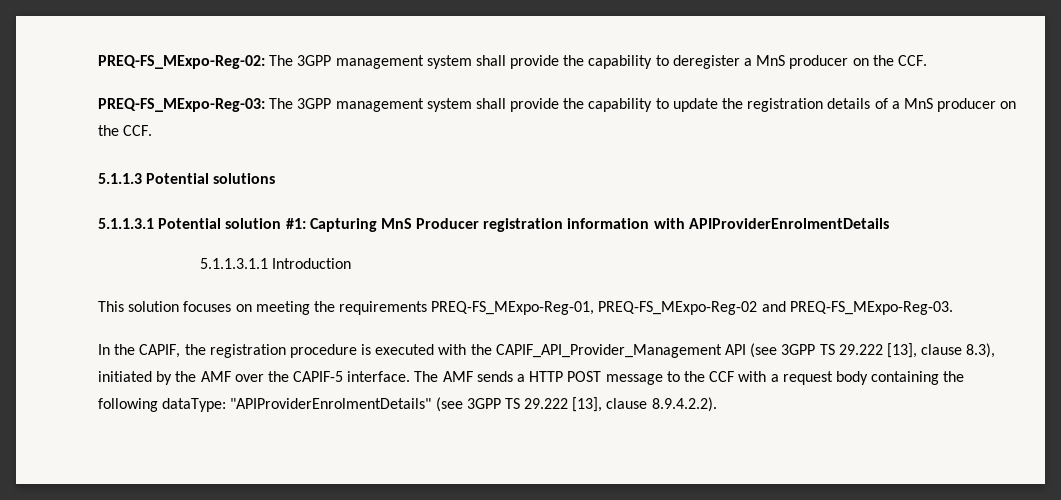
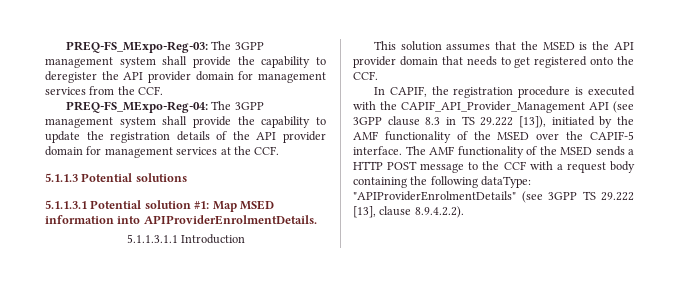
- PREQ-FS_MExpo-Reg-02: The 3GPP management system shall provide the capability to deregister a MnS producer on the CCF.
- PREQ-FS_MExpo-Reg-03: The 3GPP management system shall provide the capability to update the registration details of a MnS producer on the CCF.
+ PREQ-FS_MExpo-Reg-03: The 3GPP management system shall provide the capability to deregister the API provider domain for management services from the CCF.
+ PREQ-FS_MExpo-Reg-04: The 3GPP management system shall provide the capability to update the registration details of the API provider domain for management services at the CCF.
- 5.1.1.3.1 Potential solution #1: Capturing MnS Producer registration information with APIProviderEnrolmentDetails
+ 5.1.1.3.1 Potential solution #1: Map MSED information into APIProviderEnrolmentDetails.
  5.1.1.3.1.1 Introduction
- This solution focuses on meeting the requirements PREQ-FS_MExpo-Reg-01, PREQ-FS_MExpo-Reg-02 and PREQ-FS_MExpo-Reg-03.
+ This solution assumes that the MSED is the API provider domain that needs to get registered onto the CCF.
- In the CAPIF, the registration procedure is executed with the CAPIF_API_Provider_Management API (see 3GPP TS 29.222 [13], clause 8.3), initiated by the AMF over the CAPIF-5 interface.
+ In CAPIF, the registration procedure is executed with the CAPIF_API_Provider_Management API (see 3GPP clause 8.3 in TS 29.222 [13]), initiated by the AMF functionality of the MSED over the CAPIF-5 interface.
- The AMF sends a HTTP POST message to the CCF with a request body containing the following dataType: "APIProviderEnrolmentDetails" (see 3GPP TS 29.222 [13], clause 8.9.4.2.2).
+ The AMF functionality of the MSED sends a HTTP POST message to the CCF with a request body containing the following dataType: "APIProviderEnrolmentDetails" (see 3GPP TS 29.222 [13], clause 8.9.4.2.2).

